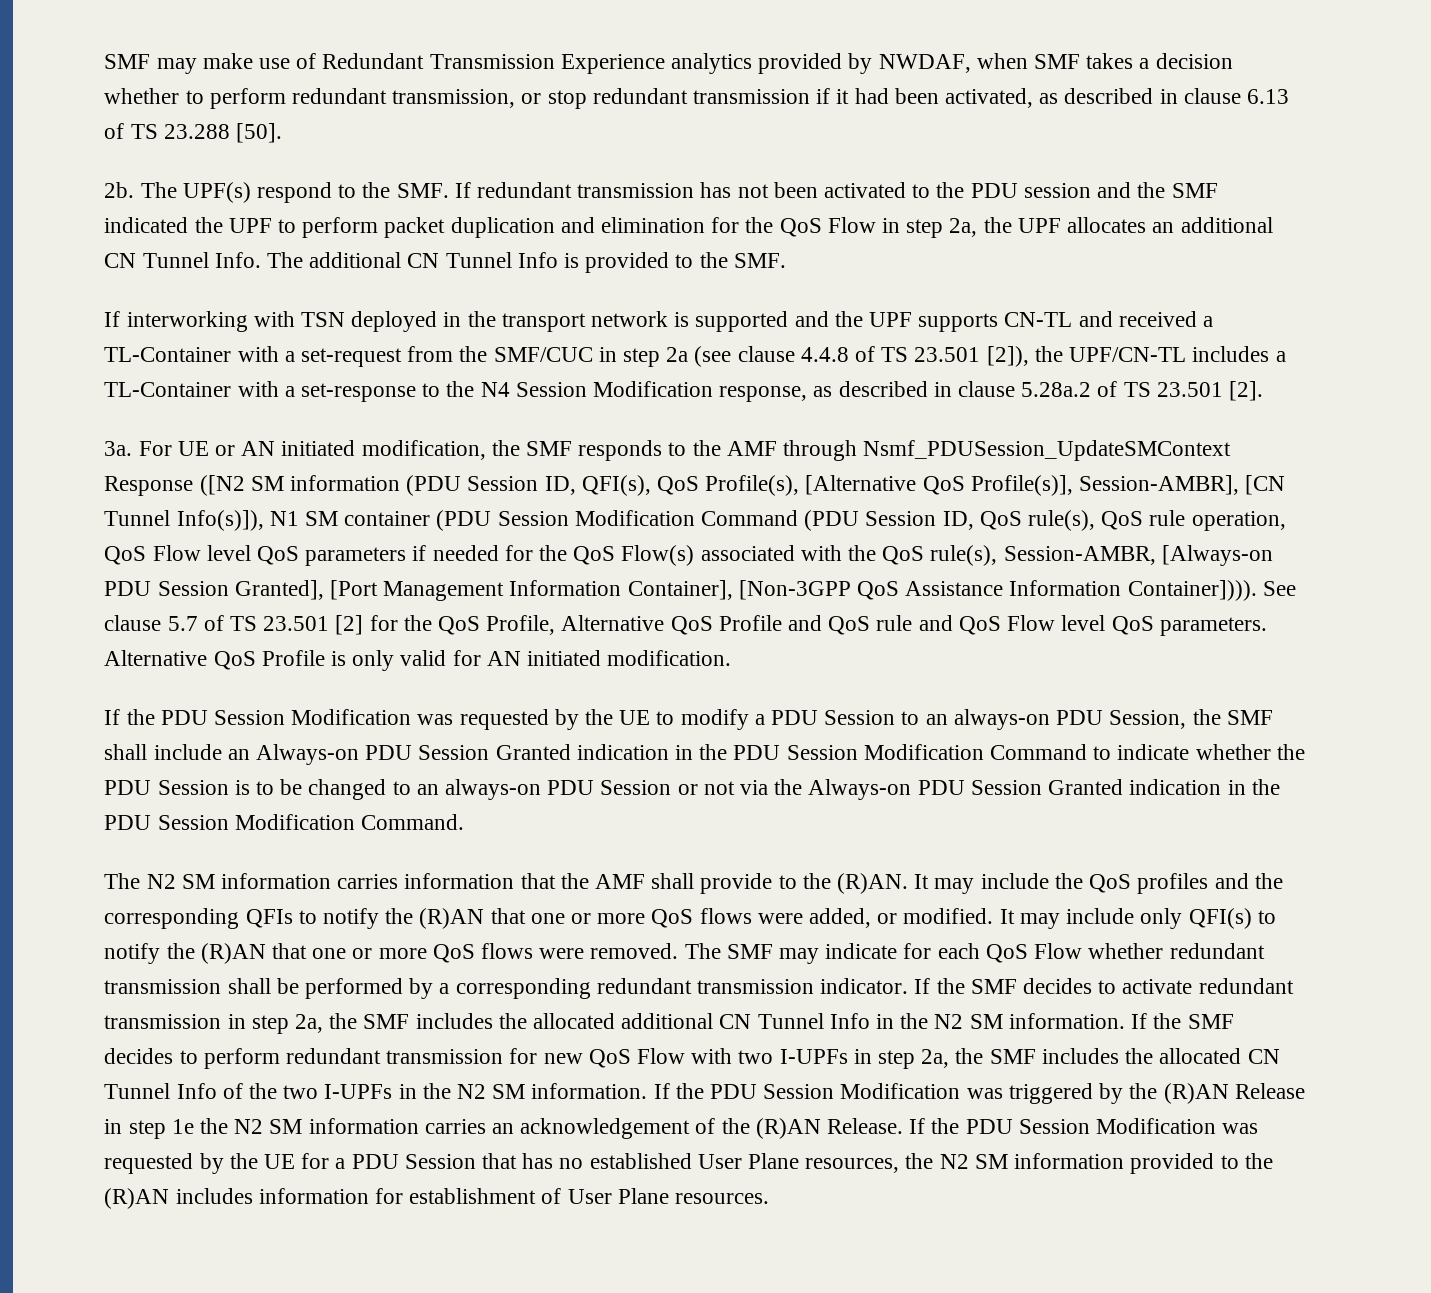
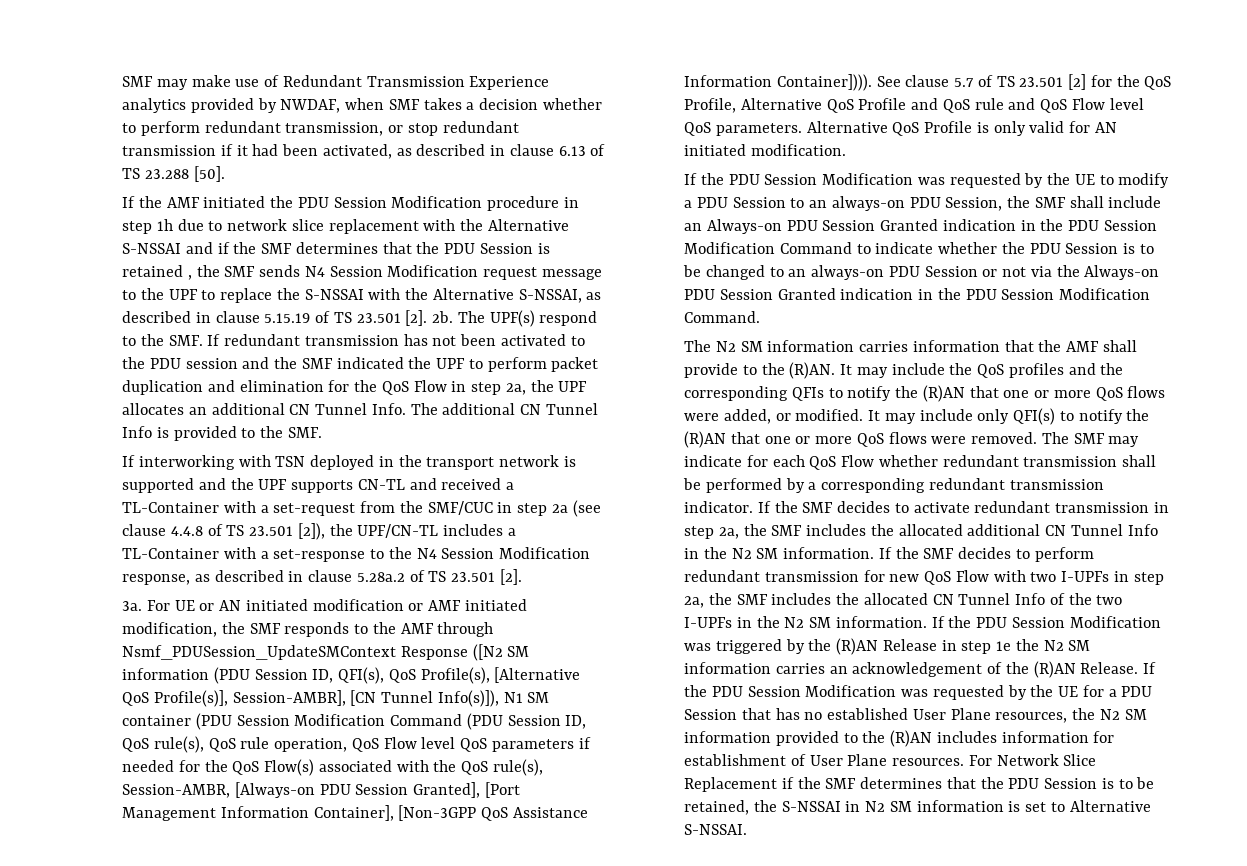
+ If the AMF initiated the PDU Session Modification procedure in step 1h due to network slice replacement with the Alternative S-NSSAI and if the SMF determines that the PDU Session is retained , the SMF sends N4 Session Modification request message to the UPF to replace the S-NSSAI with the Alternative S-NSSAI, as described in clause 5.15.19 of TS 23.501 [2].
- For UE or AN initiated modification, the SMF responds to the AMF through Nsmf_PDUSession_UpdateSMContext Response ([N2 SM information (PDU Session ID, QFI(s), QoS Profile(s), [Alternative QoS Profile(s)], Session-AMBR], [CN Tunnel Info(s)]), N1 SM container (PDU Session Modification Command (PDU Session ID, QoS rule(s), QoS rule operation, QoS Flow level QoS parameters if needed for the QoS Flow(s) associated with the QoS rule(s), Session-AMBR, [Always-on PDU Session Granted], [Port Management Information Container], [Non-3GPP QoS Assistance Information Container]))).
+ For UE or AN initiated modification or AMF initiated modification, the SMF responds to the AMF through Nsmf_PDUSession_UpdateSMContext Response ([N2 SM information (PDU Session ID, QFI(s), QoS Profile(s), [Alternative QoS Profile(s)], Session-AMBR], [CN Tunnel Info(s)]), N1 SM container (PDU Session Modification Command (PDU Session ID, QoS rule(s), QoS rule operation, QoS Flow level QoS parameters if needed for the QoS Flow(s) associated with the QoS rule(s), Session-AMBR, [Always-on PDU Session Granted], [Port Management Information Container], [Non-3GPP QoS Assistance Information Container]))).
+ For Network Slice Replacement if the SMF determines that the PDU Session is to be retained, the S-NSSAI in N2 SM information is set to Alternative S-NSSAI.

